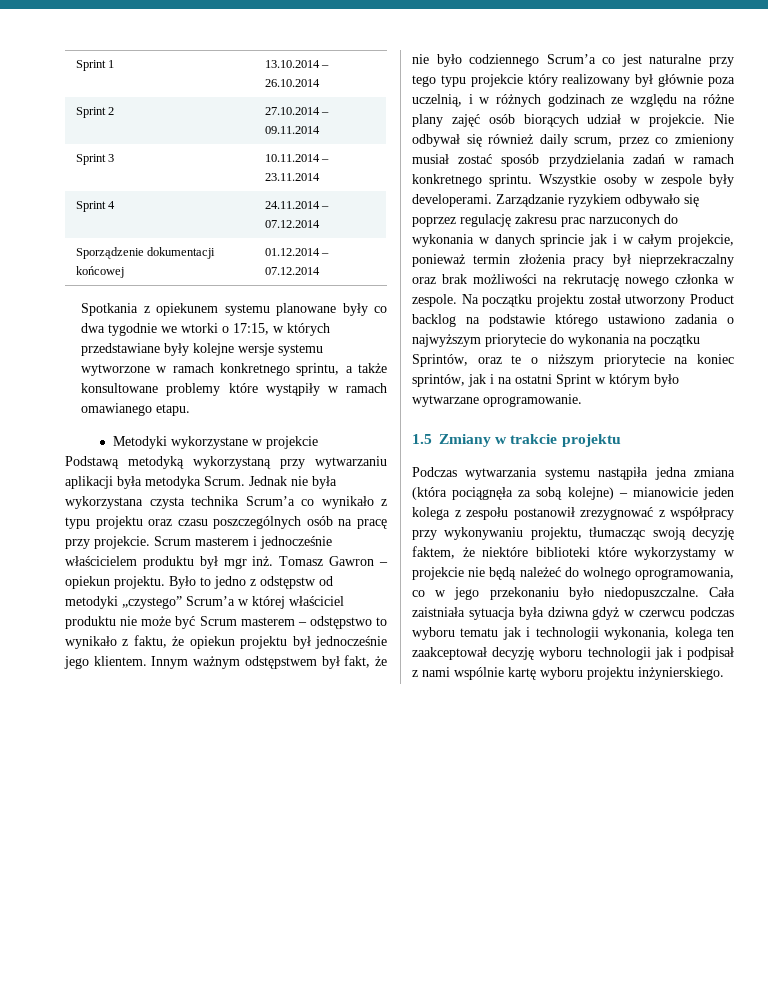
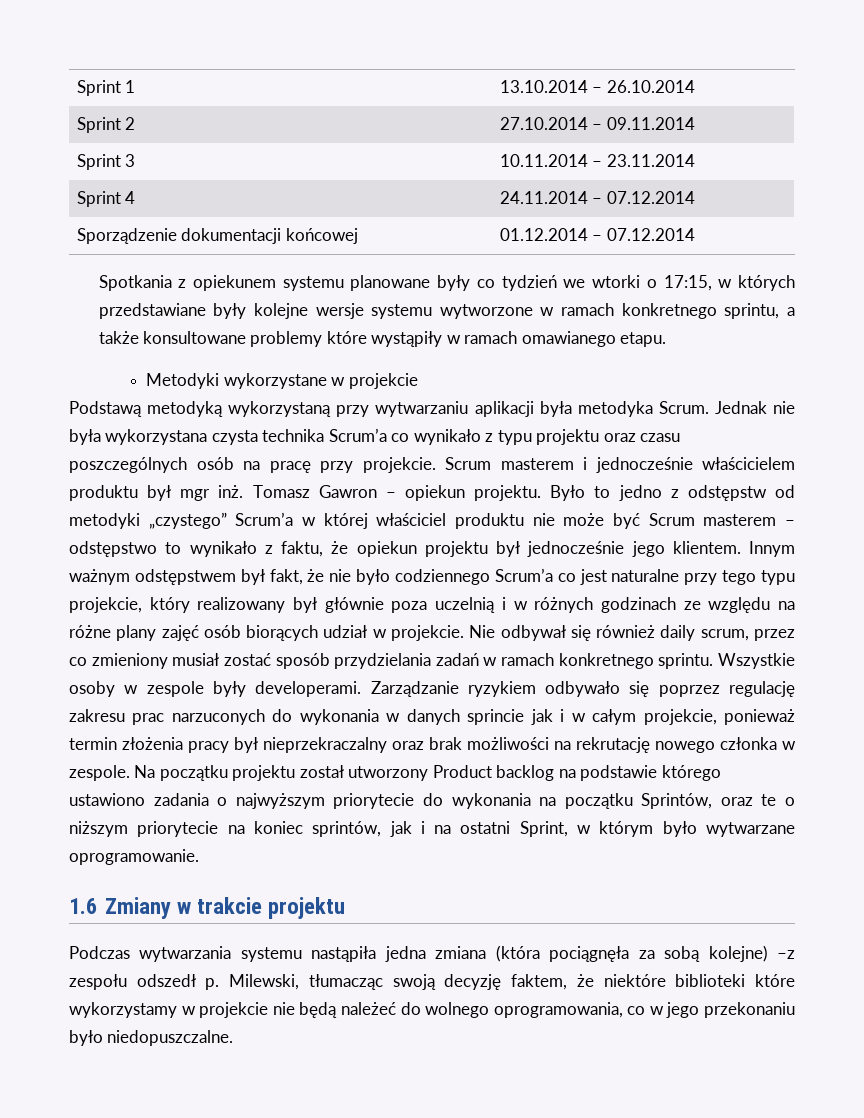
- Spotkania z opiekunem systemu planowane były co dwa tygodnie we wtorki o 17:15, w których przedstawiane były kolejne wersje systemu wytworzone w ramach konkretnego sprintu, a także konsultowane problemy które wystąpiły w ramach omawianego etapu.
+ Spotkania z opiekunem systemu planowane były co tydzień we wtorki o 17:15, w których przedstawiane były kolejne wersje systemu wytworzone w ramach konkretnego sprintu, a także konsultowane problemy które wystąpiły w ramach omawianego etapu.
- Innym ważnym odstępstwem był fakt, że nie było codziennego Scrum’a co jest naturalne przy tego typu projekcie który realizowany był głównie poza uczelnią, i w różnych godzinach ze względu na różne plany zajęć osób biorących udział w projekcie.
+ Innym ważnym odstępstwem był fakt, że nie było codziennego Scrum’a co jest naturalne przy tego typu projekcie, który realizowany był głównie poza uczelnią i w różnych godzinach ze względu na różne plany zajęć osób biorących udział w projekcie.
- Na początku projektu został utworzony Product backlog na podstawie którego ustawiono zadania o najwyższym priorytecie do wykonania na początku Sprintów, oraz te o niższym priorytecie na koniec sprintów, jak i na ostatni Sprint w którym było wytwarzane oprogramowanie.
+ Na początku projektu został utworzony Product backlog na podstawie którego ustawiono zadania o najwyższym priorytecie do wykonania na początku Sprintów, oraz te o niższym priorytecie na koniec sprintów, jak i na ostatni Sprint, w którym było wytwarzane oprogramowanie.
- 1.5 Zmiany w trakcie projektu
+ 1.6 Zmiany w trakcie projektu
- Podczas wytwarzania systemu nastąpiła jedna zmiana (która pociągnęła za sobą kolejne) – mianowicie jeden kolega z zespołu postanowił zrezygnować z współpracy przy wykonywaniu projektu, tłumacząc swoją decyzję faktem, że niektóre biblioteki które wykorzystamy w projekcie nie będą należeć do wolnego oprogramowania, co w jego przekonaniu było niedopuszczalne. Cała zaistniała sytuacja była dziwna gdyż w czerwcu podczas wyboru tematu jak i technologii wykonania, kolega ten zaakceptował decyzję wyboru technologii jak i podpisał z nami wspólnie kartę wyboru projektu inżynierskiego.
+ Podczas wytwarzania systemu nastąpiła jedna zmiana (która pociągnęła za sobą kolejne) –z zespołu odszedł p. Milewski, tłumacząc swoją decyzję faktem, że niektóre biblioteki które wykorzystamy w projekcie nie będą należeć do wolnego oprogramowania, co w jego przekonaniu było niedopuszczalne.

